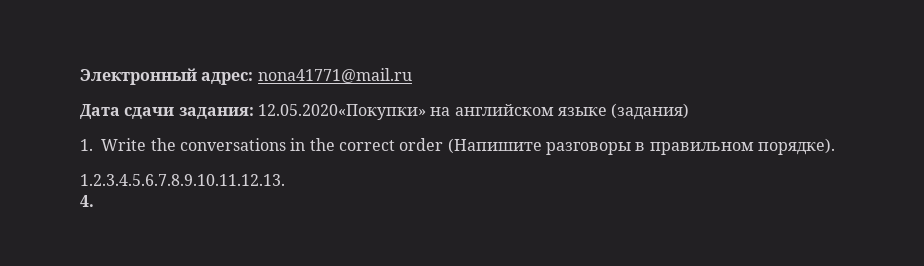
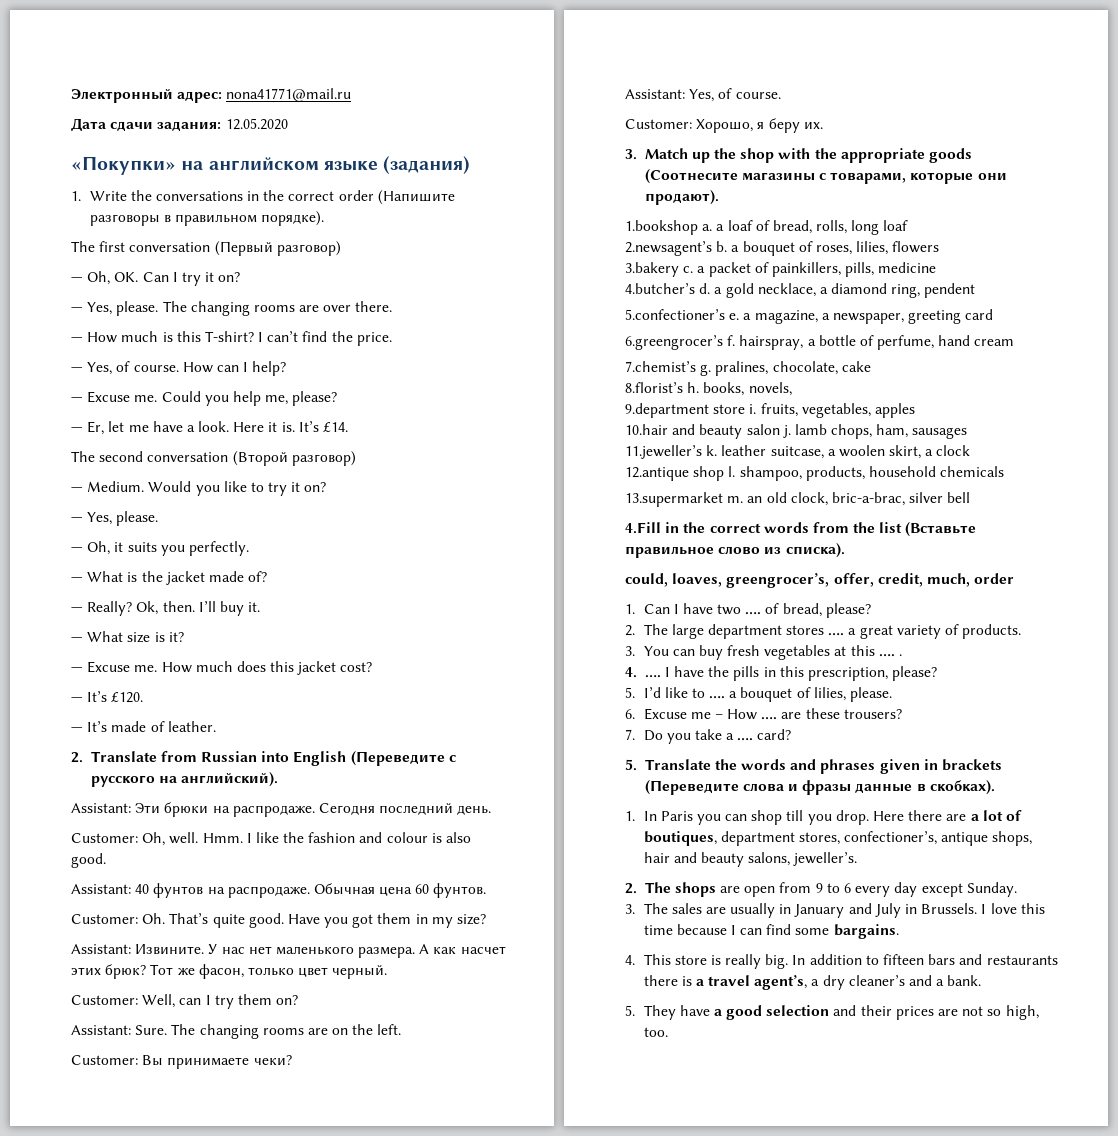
- Дата сдачи задания: 12.05.2020«Покупки» на английском языке (задания)
+ Дата сдачи задания: 12.05.2020
+ «Покупки» на английском языке (задания)
- 1.2.3.4.5.6.7.8.9.10.11.12.13.
- 4.
+ The first conversation (Первый разговор)
+ — Oh, OK. Can I try it on?
+ — Yes, please. The changing rooms are over there.
+ — How much is this T-shirt? I can’t find the price.
+ — Yes, of course. How can I help?
+ — Excuse me. Could you help me, please?
+ — Er, let me have a look. Here it is. It’s £14.
+ The second conversation (Второй разговор)
+ — Medium. Would you like to try it on?
+ — Yes, please.
+ — Oh, it suits you perfectly.
+ — What is the jacket made of?
+ — Really? Ok, then. I’ll buy it.
+ — What size is it?
+ — Excuse me. How much does this jacket cost?
+ — It’s £120.
+ — It’s made of leather.
+ 2. Translate from Russian into English (Переведите с русского на английский).
+ Assistant: Эти брюки на распродаже. Сегодня последний день.
+ Customer: Oh, well. Hmm. I like the fashion and colour is also good.
+ Assistant: 40 фунтов на распродаже. Обычная цена 60 фунтов.
+ Customer: Oh. That’s quite good. Have you got them in my size?
+ Assistant: Извините. У нас нет маленького размера. А как насчет этих брюк? Тот же фасон, только цвет черный.
+ Customer: Well, can I try them on?
+ Assistant: Sure. The changing rooms are on the left.
+ Customer: Вы принимаете чеки?
+ Assistant: Yes, of course.
+ Customer: Хорошо, я беру их.
+ 3. Match up the shop with the appropriate goods (Соотнесите магазины с товарами, которые они продают).
+ 1.bookshop a. a loaf of bread, rolls, long loaf
+ 2.newsagent’s b. a bouquet of roses, lilies, flowers
+ 3.bakery c. a packet of painkillers, pills, medicine
+ 4.butcher’s d. a gold necklace, a diamond ring, pendent
+ 5.confectioner’s e. a magazine, a newspaper, greeting card
+ 6.greengrocer’s f. hairspray, a bottle of perfume, hand cream
+ 7.chemist’s g. pralines, chocolate, cake
+ 8.florist’s h. books, novels,
+ 9.department store i. fruits, vegetables, apples
+ 10.hair and beauty salon j. lamb chops, ham, sausages
+ 11.jeweller’s k. leather suitcase, a woolen skirt, a clock
+ 12.antique shop l. shampoo, products, household chemicals
+ 13.supermarket m. an old clock, bric-a-brac, silver bell
+ 4.Fill in the correct words from the list (Вставьте правильное слово из списка).
+ could, loaves, greengrocer’s, offer, credit, much, order
+ 1. Can I have two …. of bread, please?
+ 2. The large department stores …. a great variety of products.
+ 3. You can buy fresh vegetables at this …. .
+ 4. …. I have the pills in this prescription, please?
+ 5. I’d like to …. a bouquet of lilies, please.
+ 6. Excuse me – How …. are these trousers?
+ 7. Do you take a …. card?
+ 5. Translate the words and phrases given in brackets (Переведите слова и фразы данные в скобках).
+ 1. In Paris you can shop till you drop. Here there are a lot of boutiques, department stores, confectioner’s, antique shops, hair and beauty salons, jeweller’s.
+ 2. The shops are open from 9 to 6 every day except Sunday.
+ 3. The sales are usually in January and July in Brussels. I love this time because I can find some bargains.
+ 4. This store is really big. In addition to fifteen bars and restaurants there is a travel agent’s, a dry cleaner’s and a bank.
+ 5. They have a good selection and their prices are not so high, too.

